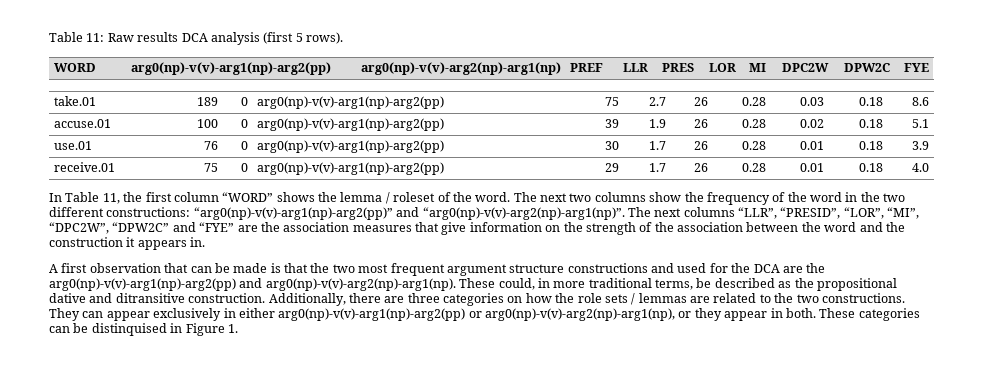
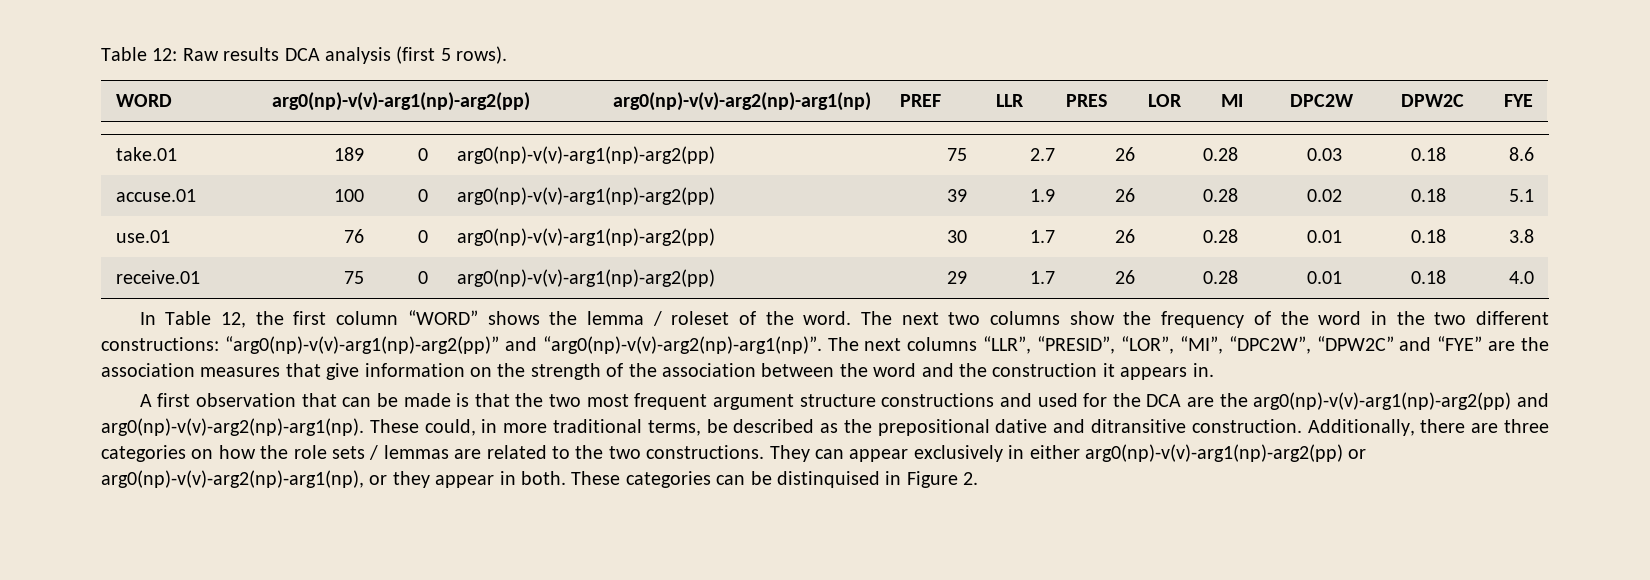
- Table 11: Raw results DCA analysis (first 5 rows).
+ Table 12: Raw results DCA analysis (first 5 rows).
- use.01 | 76 | 0 | arg0(np)-v(v)-arg1(np)-arg2(pp) | 30 | 1.7 | 26 | 0.28 | 0.01 | 0.18 | 3.9
+ use.01 | 76 | 0 | arg0(np)-v(v)-arg1(np)-arg2(pp) | 30 | 1.7 | 26 | 0.28 | 0.01 | 0.18 | 3.8
- In Table 11, the first column “WORD” shows the lemma / roleset of the word.
+ In Table 12, the first column “WORD” shows the lemma / roleset of the word.
- These could, in more traditional terms, be described as the propositional dative and ditransitive construction.
+ These could, in more traditional terms, be described as the prepositional dative and ditransitive construction.
- These categories can be distinquised in Figure 1.
+ These categories can be distinquised in Figure 2.

